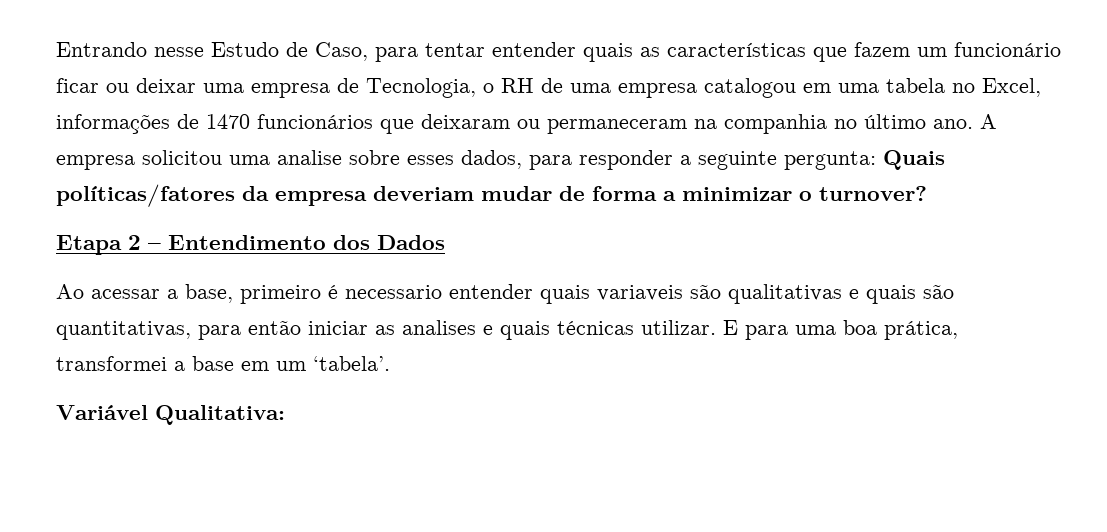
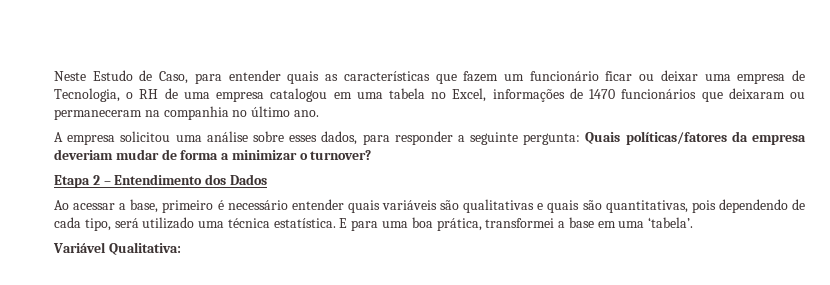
- Entrando nesse Estudo de Caso, para tentar entender quais as características que fazem um funcionário ficar ou deixar uma empresa de Tecnologia, o RH de uma empresa catalogou em uma tabela no Excel, informações de 1470 funcionários que deixaram ou permaneceram na companhia no último ano. A empresa solicitou uma analise sobre esses dados, para responder a seguinte pergunta:
+ Neste Estudo de Caso, para entender quais as características que fazem um funcionário ficar ou deixar uma empresa de Tecnologia, o RH de uma empresa catalogou em uma tabela no Excel, informações de 1470 funcionários que deixaram ou permaneceram na companhia no último ano.
+ A empresa solicitou uma análise sobre esses dados, para responder a seguinte pergunta:
- Ao acessar a base, primeiro é necessario entender quais variaveis são qualitativas e quais são quantitativas, para então iniciar as analises e quais técnicas utilizar.
+ Ao acessar a base, primeiro é necessário entender quais variáveis são qualitativas e quais são quantitativas, pois dependendo de cada tipo, será utilizado uma técnica estatística.
- E para uma boa prática, transformei a base em um ‘tabela’.
+ E para uma boa prática, transformei a base em uma ‘tabela’.

